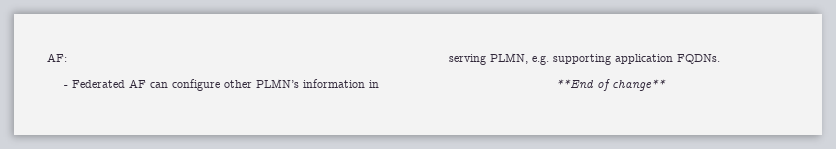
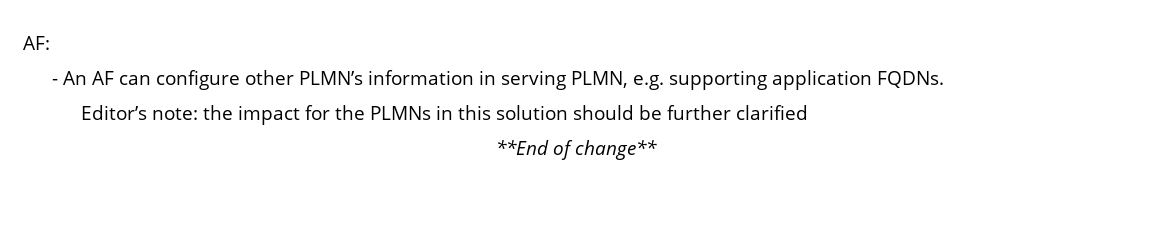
- - Federated AF can configure other PLMN’s information in serving PLMN, e.g. supporting application FQDNs.
+ - An AF can configure other PLMN’s information in serving PLMN, e.g. supporting application FQDNs.
+ Editor’s note: the impact for the PLMNs in this solution should be further clarified

